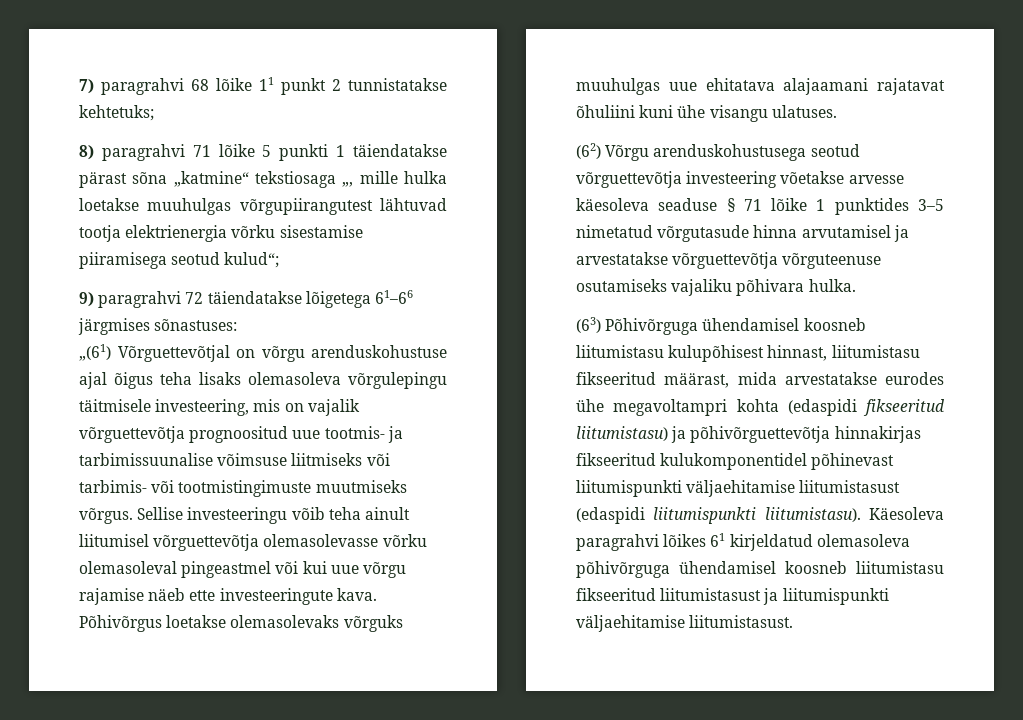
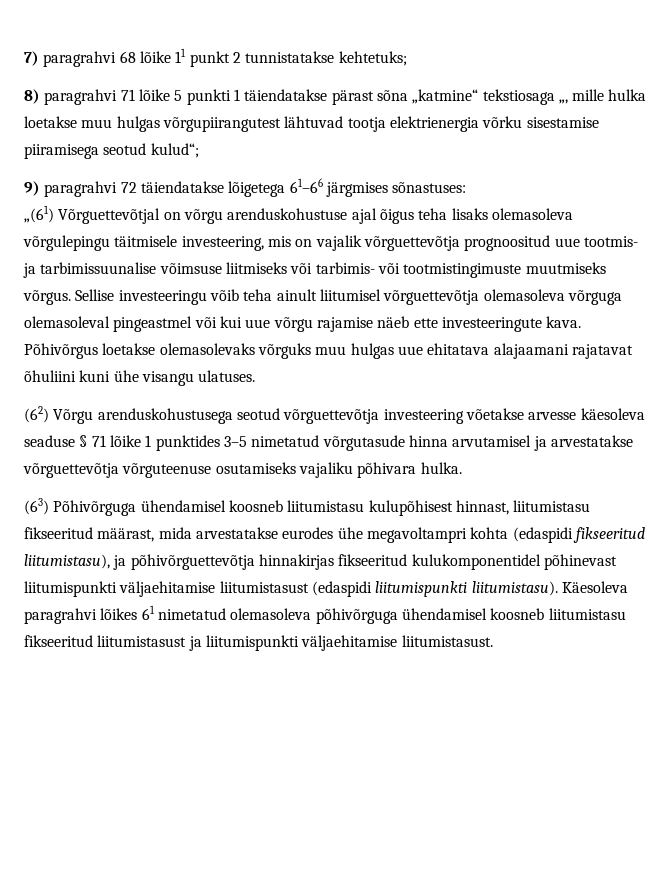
- 8) paragrahvi 71 lõike 5 punkti 1 täiendatakse pärast sõna „katmine“ tekstiosaga „, mille hulka loetakse muuhulgas võrgupiirangutest lähtuvad tootja elektrienergia võrku sisestamise piiramisega seotud kulud“;
+ 8) paragrahvi 71 lõike 5 punkti 1 täiendatakse pärast sõna „katmine“ tekstiosaga „, mille hulka loetakse muu hulgas võrgupiirangutest lähtuvad tootja elektrienergia võrku sisestamise piiramisega seotud kulud“;
- Sellise investeeringu võib teha ainult liitumisel võrguettevõtja olemasolevasse võrku olemasoleval pingeastmel või kui uue võrgu rajamise näeb ette investeeringute kava.
+ Sellise investeeringu võib teha ainult liitumisel võrguettevõtja olemasoleva võrguga olemasoleval pingeastmel või kui uue võrgu rajamise näeb ette investeeringute kava.
- Põhivõrgus loetakse olemasolevaks võrguks muuhulgas uue ehitatava alajaamani rajatavat õhuliini kuni ühe visangu ulatuses.
+ Põhivõrgus loetakse olemasolevaks võrguks muu hulgas uue ehitatava alajaamani rajatavat õhuliini kuni ühe visangu ulatuses.
- (63) Põhivõrguga ühendamisel koosneb liitumistasu kulupõhisest hinnast, liitumistasu fikseeritud määrast, mida arvestatakse eurodes ühe megavoltampri kohta (edaspidi fikseeritud liitumistasu) ja põhivõrguettevõtja hinnakirjas fikseeritud kulukomponentidel põhinevast liitumispunkti väljaehitamise liitumistasust (edaspidi liitumispunkti liitumistasu).
+ (63) Põhivõrguga ühendamisel koosneb liitumistasu kulupõhisest hinnast, liitumistasu fikseeritud määrast, mida arvestatakse eurodes ühe megavoltampri kohta (edaspidi fikseeritud liitumistasu), ja põhivõrguettevõtja hinnakirjas fikseeritud kulukomponentidel põhinevast liitumispunkti väljaehitamise liitumistasust (edaspidi liitumispunkti liitumistasu).
- Käesoleva paragrahvi lõikes 61 kirjeldatud olemasoleva põhivõrguga ühendamisel koosneb liitumistasu fikseeritud liitumistasust ja liitumispunkti väljaehitamise liitumistasust.
+ Käesoleva paragrahvi lõikes 61 nimetatud olemasoleva põhivõrguga ühendamisel koosneb liitumistasu fikseeritud liitumistasust ja liitumispunkti väljaehitamise liitumistasust.

